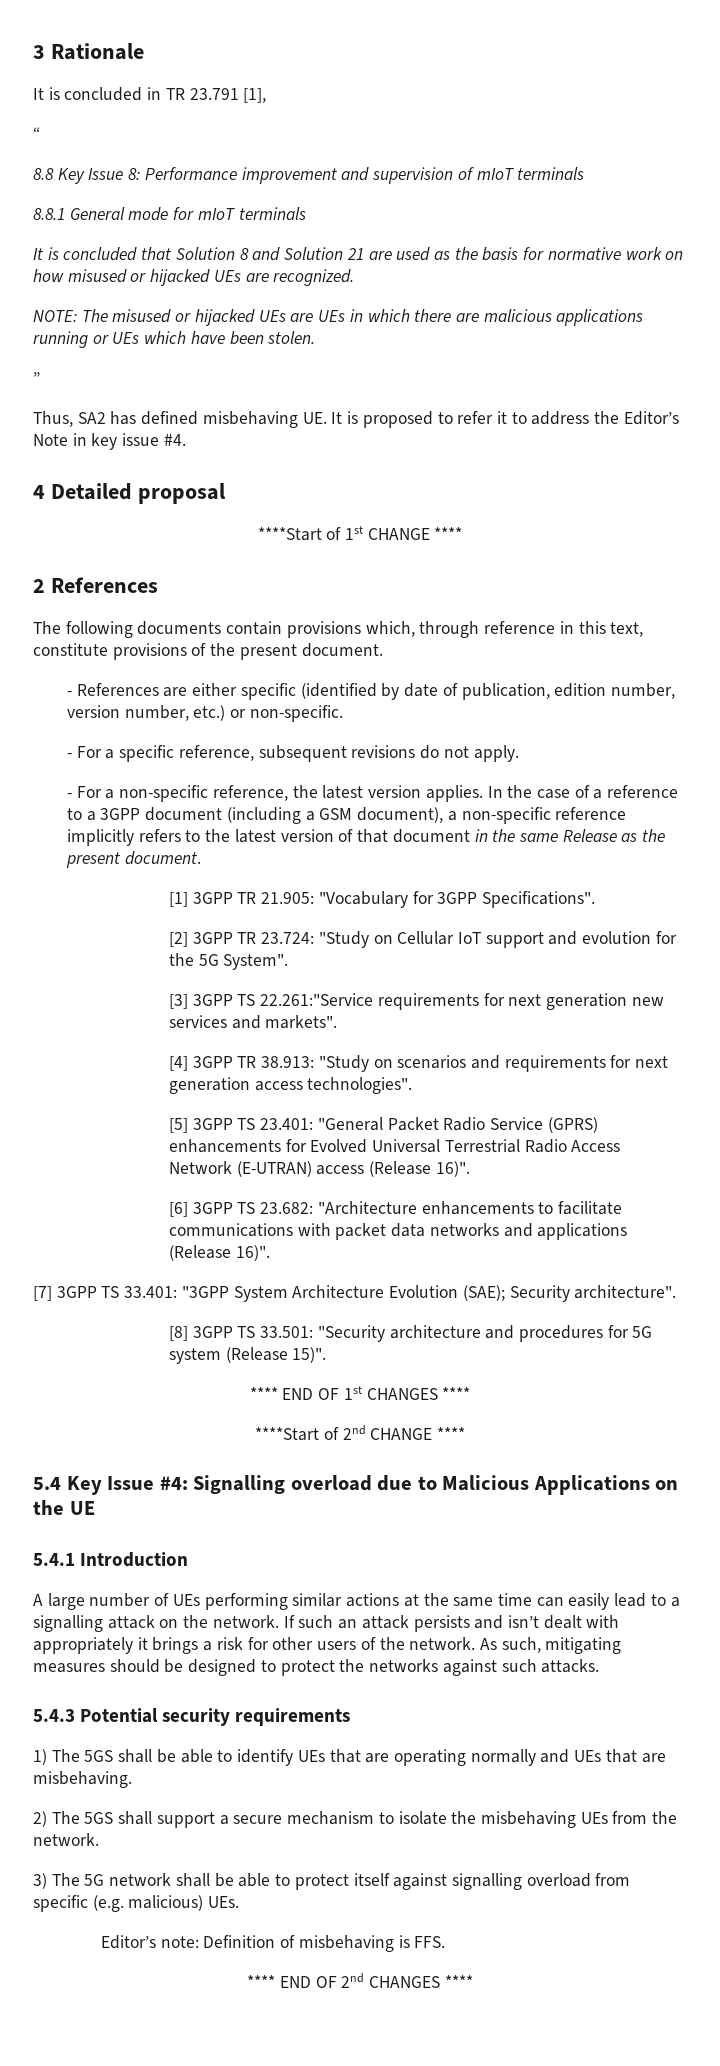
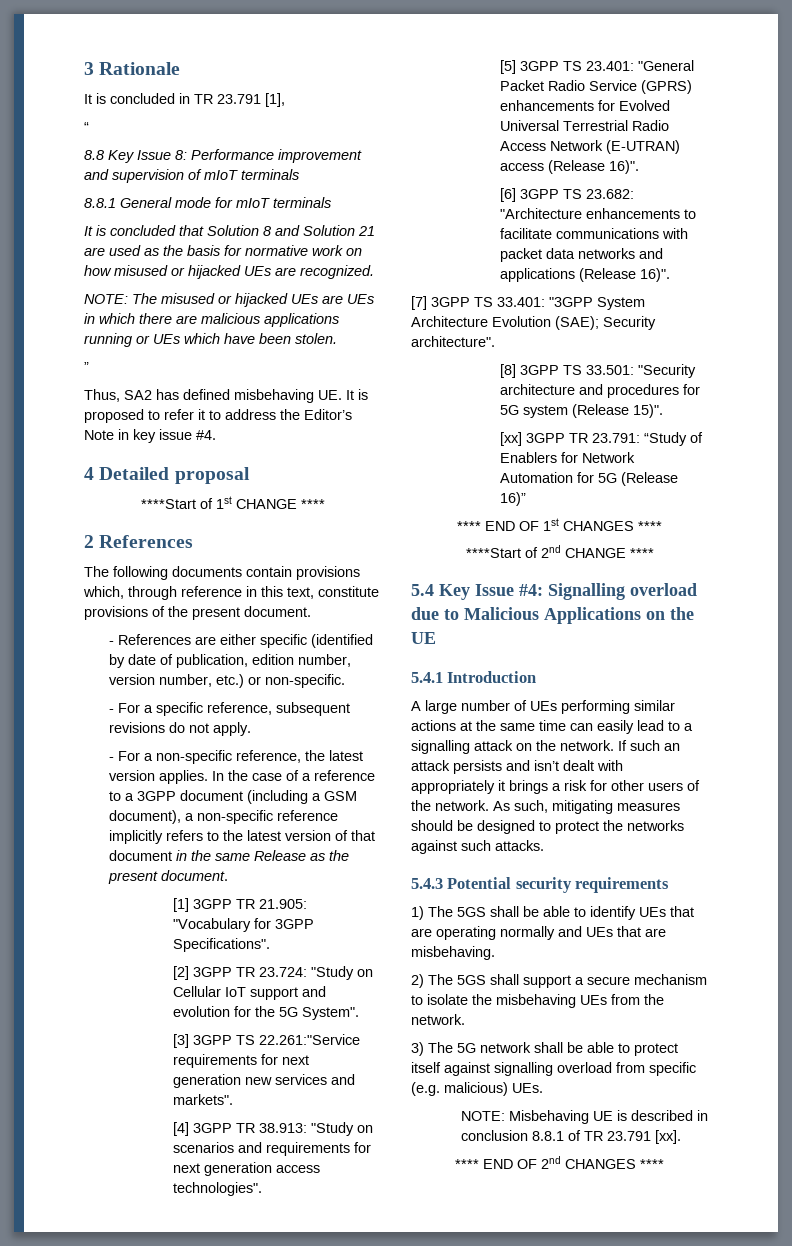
+ [xx] 3GPP TR 23.791: “Study of Enablers for Network Automation for 5G (Release 16)”
- Editor’s note: Definition of misbehaving is FFS.
+ NOTE: Misbehaving UE is described in conclusion 8.8.1 of TR 23.791 [xx].

